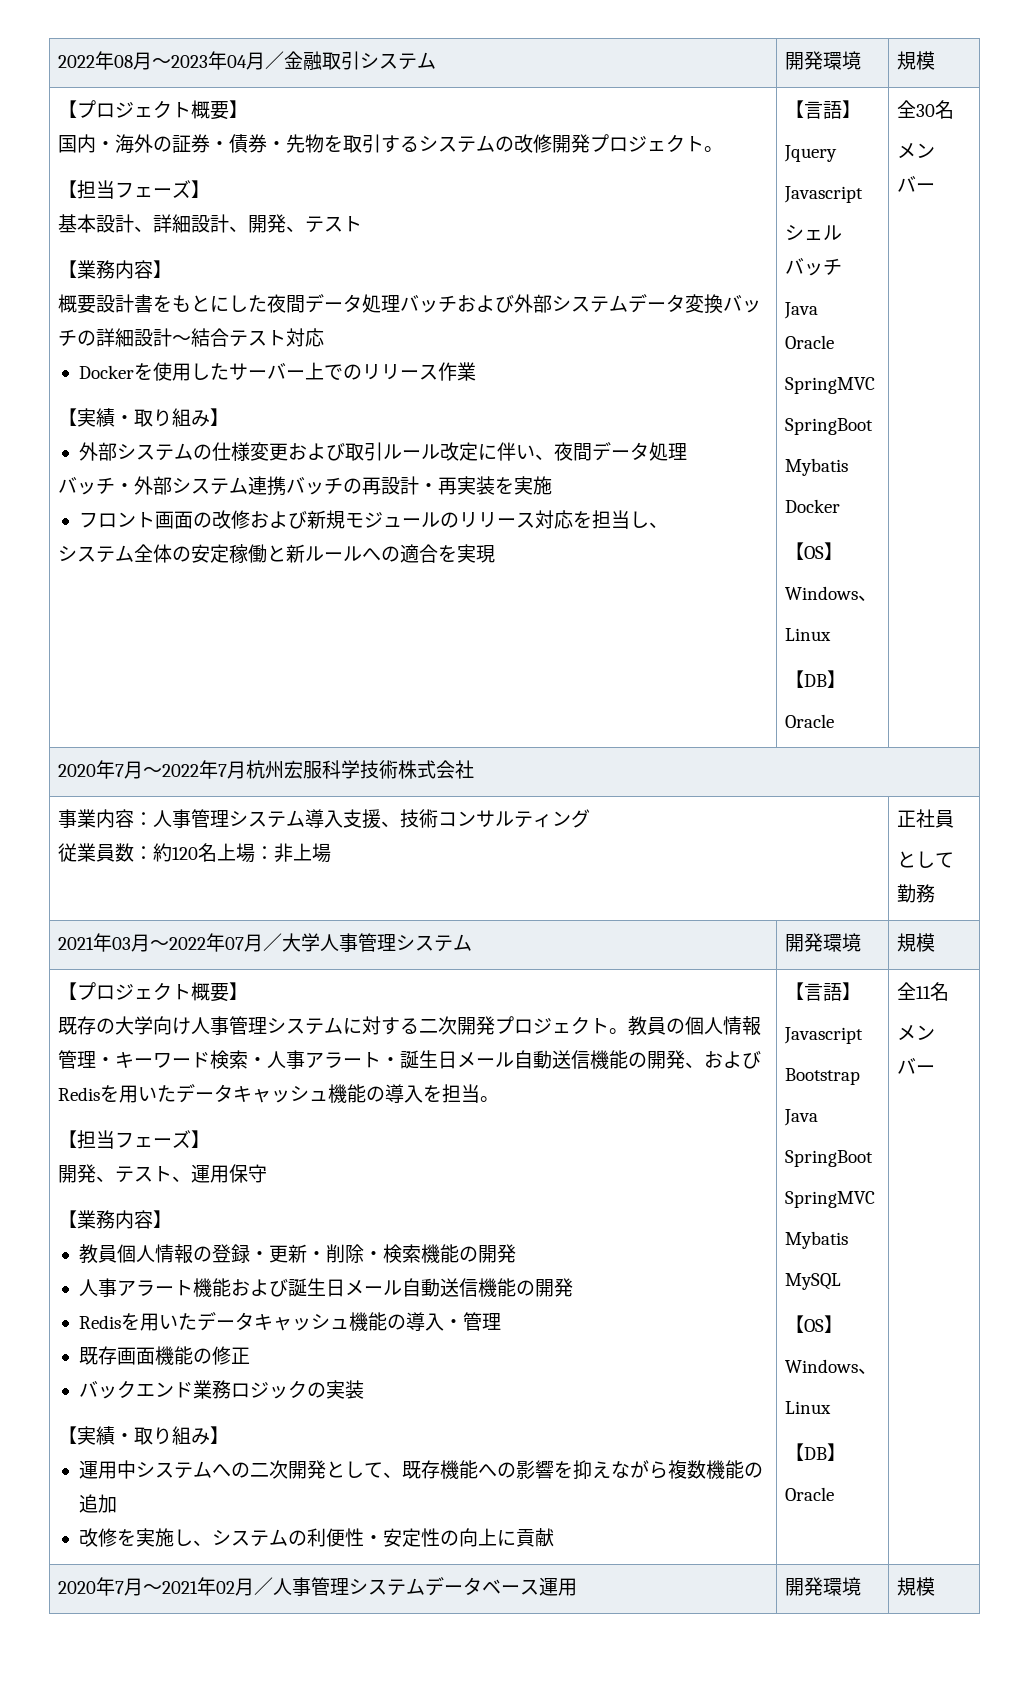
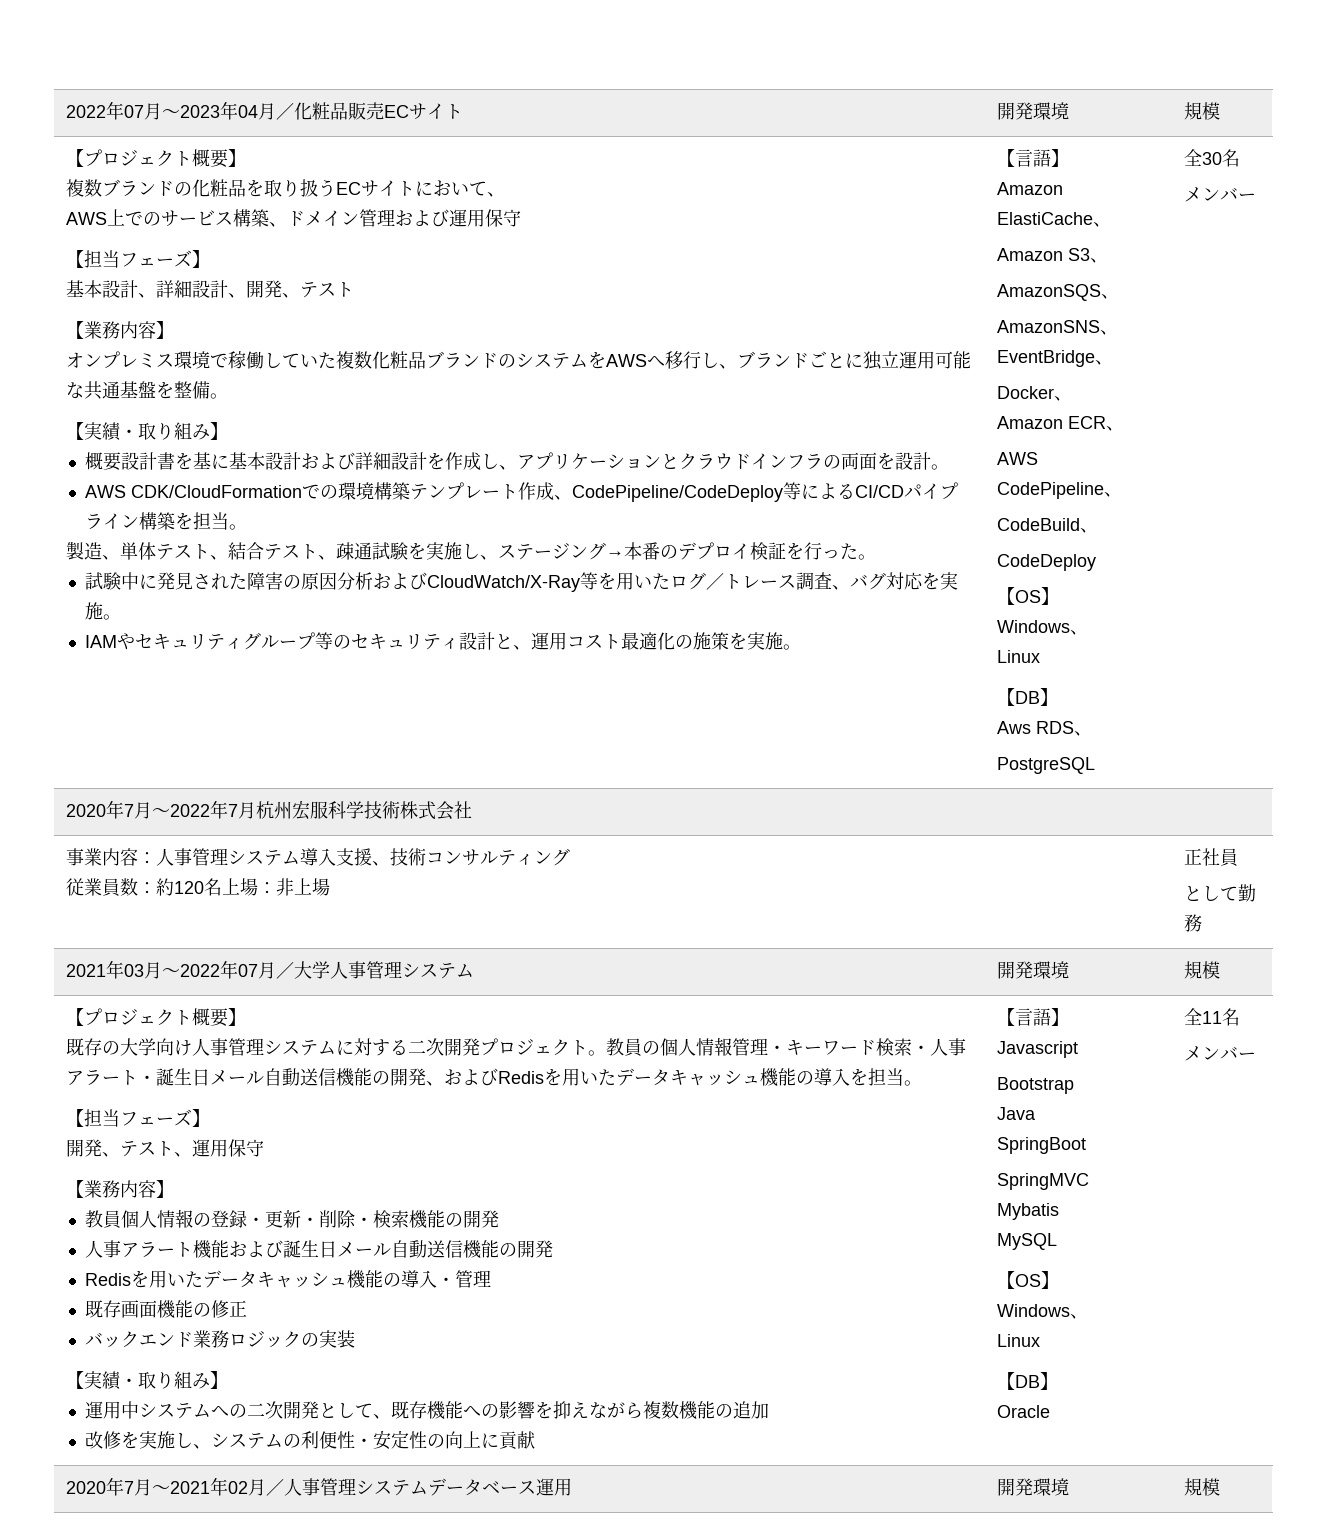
- 2022年08月～2023年04月／金融取引システム | 開発環境 | 規模
+ 2022年07月～2023年04月／化粧品販売ECサイト | 開発環境 | 規模
  【プロジェクト概要】
- 国内・海外の証券・債券・先物を取引するシステムの改修開発プロジェクト。
+ 複数ブランドの化粧品を取り扱うECサイトにおいて、
+ AWS上でのサービス構築、ドメイン管理および運用保守
- 概要設計書をもとにした夜間データ処理バッチおよび外部システムデータ変換バッチの詳細設計〜結合テスト対応
- Dockerを使用したサーバー上でのリリース作業
+ オンプレミス環境で稼働していた複数化粧品ブランドのシステムをAWSへ移行し、ブランドごとに独立運用可能な共通基盤を整備。
  【実績・取り組み】
- 外部システムの仕様変更および取引ルール改定に伴い、夜間データ処理
- バッチ・外部システム連携バッチの再設計・再実装を実施
- フロント画面の改修および新規モジュールのリリース対応を担当し、
- システム全体の安定稼働と新ルールへの適合を実現 | 【言語】
- Jquery
- Javascript
- シェル
- バッチ
- Java
- Oracle
- SpringMVC
- SpringBoot
- Mybatis
- Docker
+ 概要設計書を基に基本設計および詳細設計を作成し、アプリケーションとクラウドインフラの両面を設計。
+ AWS CDK/CloudFormationでの環境構築テンプレート作成、CodePipeline/CodeDeploy等によるCI/CDパイプライン構築を担当。
+ 製造、単体テスト、結合テスト、疎通試験を実施し、ステージング→本番のデプロイ検証を行った。
+ 試験中に発見された障害の原因分析およびCloudWatch/X‑Ray等を用いたログ／トレース調査、バグ対応を実施。
+ IAMやセキュリティグループ等のセキュリティ設計と、運用コスト最適化の施策を実施。 | 【言語】
+ Amazon ElastiCache、
+ Amazon S3、
+ AmazonSQS、
+ AmazonSNS、EventBridge、
+ Docker、
+ Amazon ECR、
+ AWS CodePipeline、
+ CodeBuild、
+ CodeDeploy
  【OS】
  Windows、
  Linux
  【DB】
- Oracle
+ Aws RDS、
+ PostgreSQL

